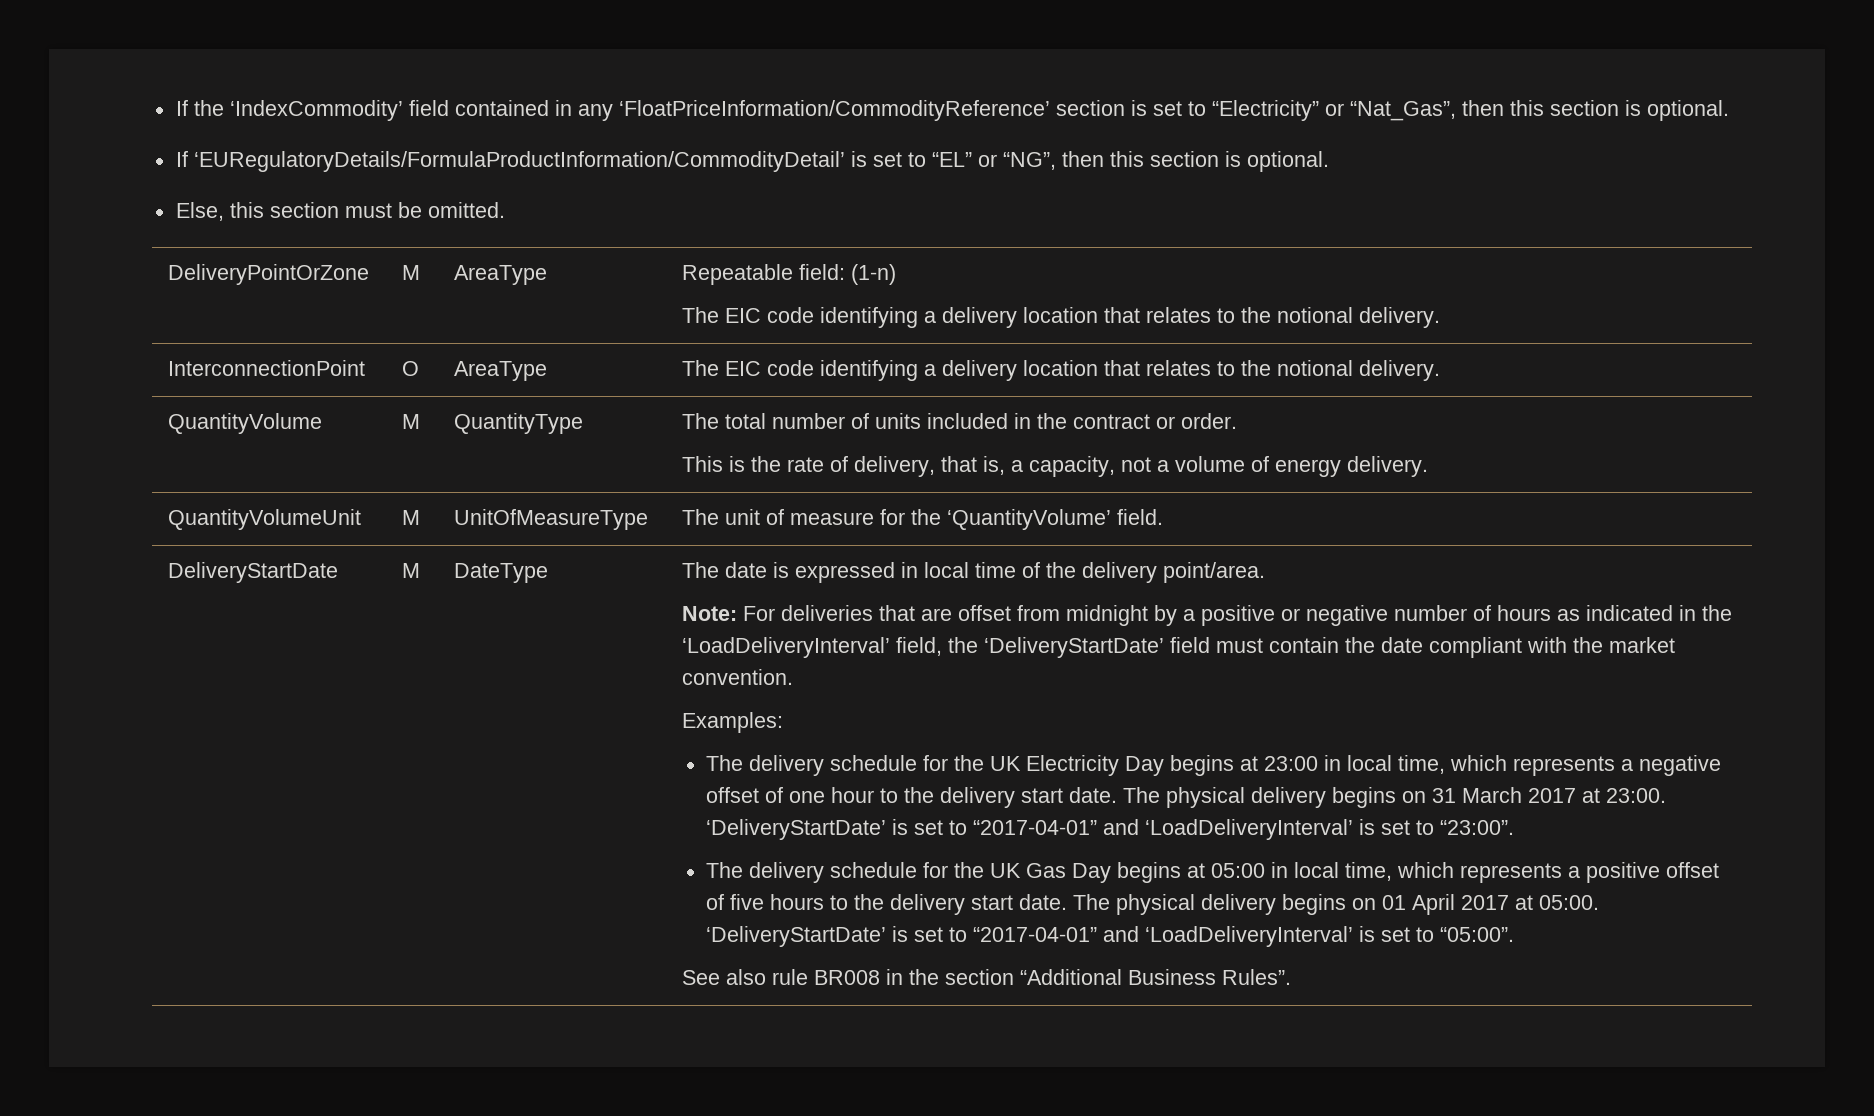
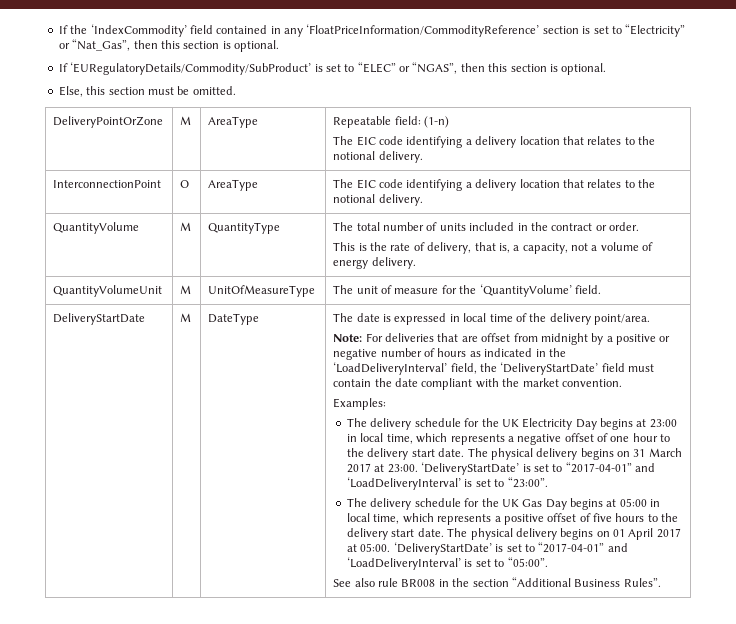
- If ‘EURegulatoryDetails/FormulaProductInformation/CommodityDetail’ is set to “EL” or “NG”, then this section is optional.
+ If ‘EURegulatoryDetails/Commodity/SubProduct’ is set to “ELEC” or “NGAS”, then this section is optional.

